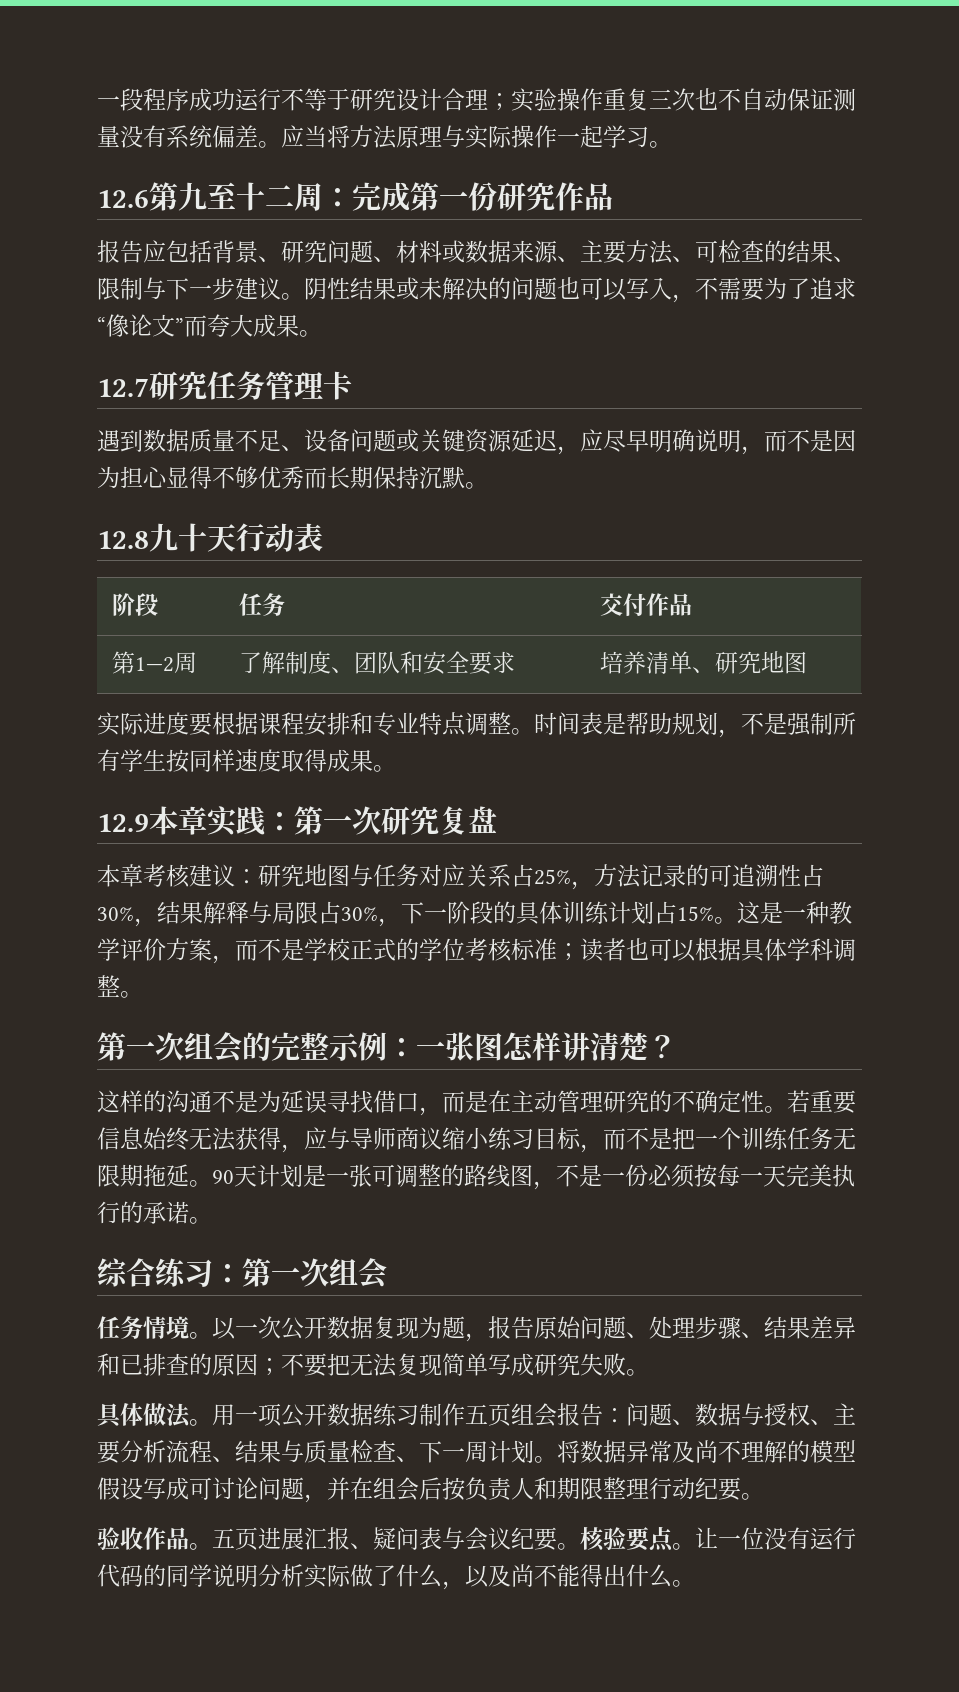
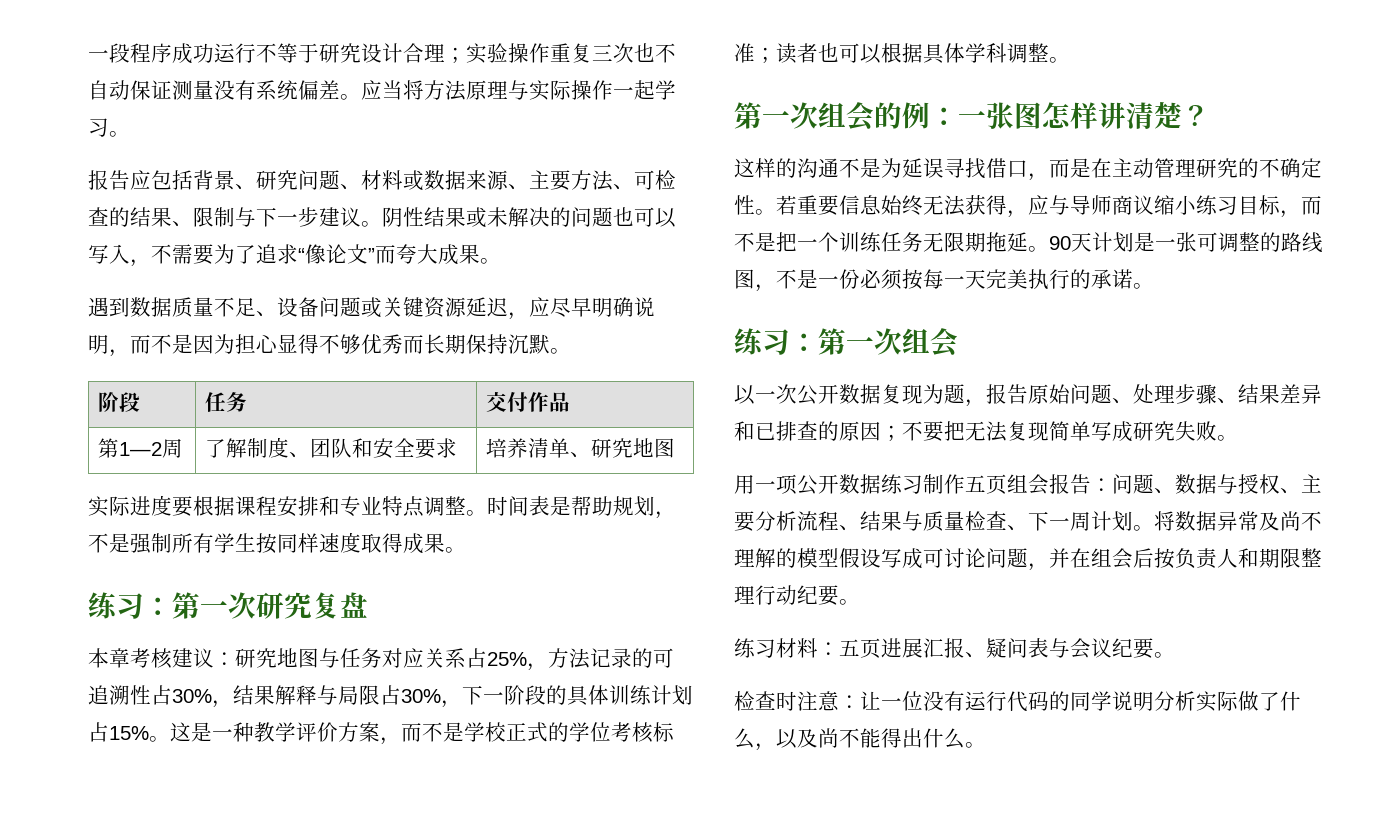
- 12.6第九至十二周：完成第一份研究作品
- 12.7研究任务管理卡
- 12.8九十天行动表
- 12.9本章实践：第一次研究复盘
+ 练习：第一次研究复盘
- 第一次组会的完整示例：一张图怎样讲清楚？
+ 第一次组会的例：一张图怎样讲清楚？
- 综合练习：第一次组会
+ 练习：第一次组会
- 任务情境。
- 具体做法。
- 验收作品。五页进展汇报、疑问表与会议纪要。核验要点。让一位没有运行代码的同学说明分析实际做了什么，以及尚不能得出什么。
+ 练习材料：五页进展汇报、疑问表与会议纪要。
+ 检查时注意：让一位没有运行代码的同学说明分析实际做了什么，以及尚不能得出什么。

